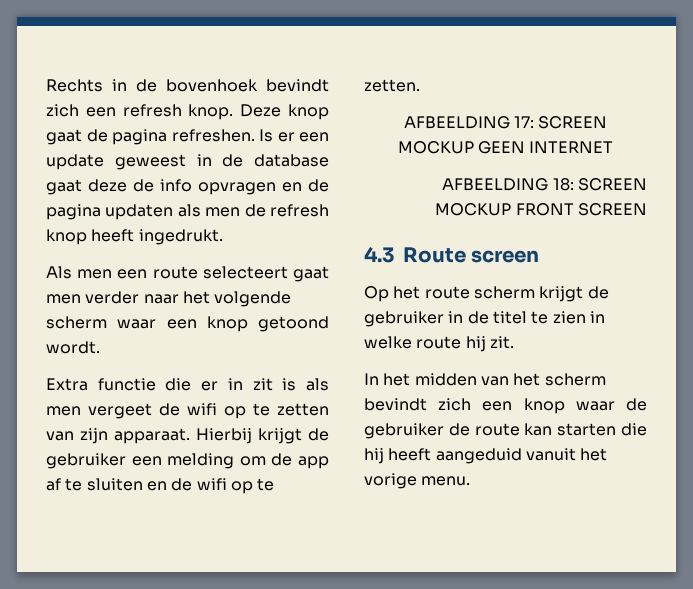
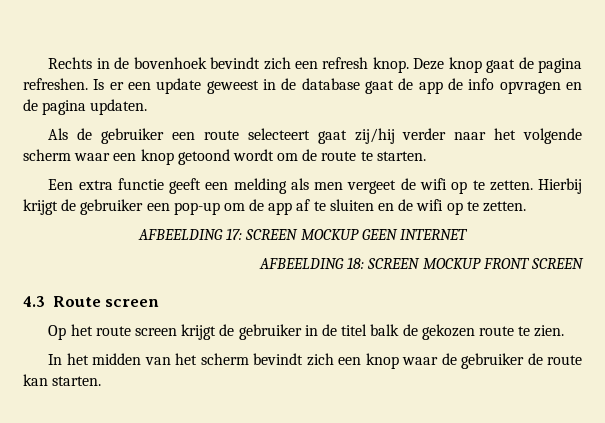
- Is er een update geweest in de database gaat deze de info opvragen en de pagina updaten als men de refresh knop heeft ingedrukt.
+ Is er een update geweest in de database gaat de app de info opvragen en de pagina updaten.
- Als men een route selecteert gaat men verder naar het volgende scherm waar een knop getoond wordt.
- Extra functie die er in zit is als men vergeet de wifi op te zetten van zijn apparaat.
+ Als de gebruiker een route selecteert gaat zij/hij verder naar het volgende scherm waar een knop getoond wordt om de route te starten.
+ Een extra functie geeft een melding als men vergeet de wifi op te zetten.
- Hierbij krijgt de gebruiker een melding om de app af te sluiten en de wifi op te zetten.
+ Hierbij krijgt de gebruiker een pop-up om de app af te sluiten en de wifi op te zetten.
- Op het route scherm krijgt de gebruiker in de titel te zien in welke route hij zit.
+ Op het route screen krijgt de gebruiker in de titel balk de gekozen route te zien.
- In het midden van het scherm bevindt zich een knop waar de gebruiker de route kan starten die hij heeft aangeduid vanuit het vorige menu.
+ In het midden van het scherm bevindt zich een knop waar de gebruiker de route kan starten.

